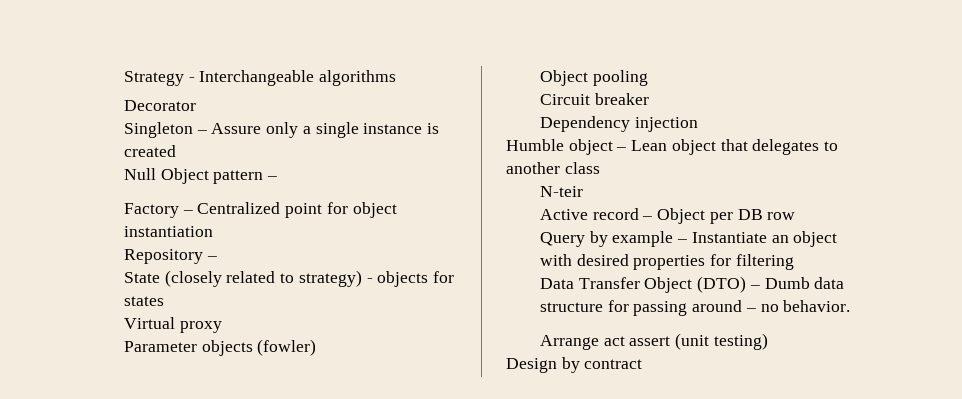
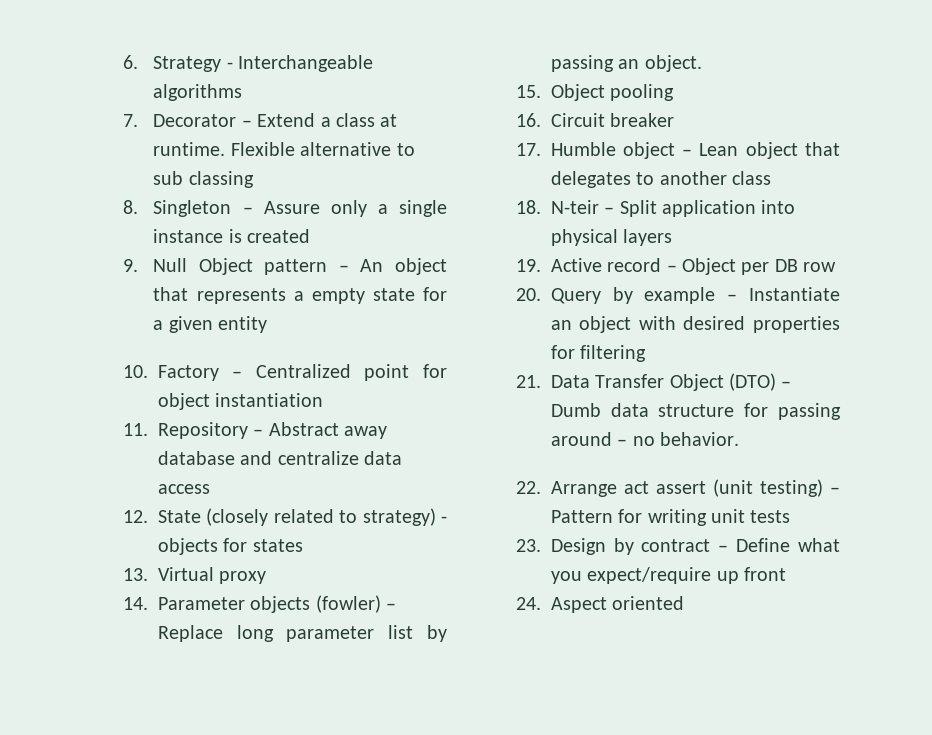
- Strategy - Interchangeable algorithms
+ 6. Strategy - Interchangeable algorithms
- Decorator
- Singleton – Assure only a single instance is created
+ 7. Decorator – Extend a class at runtime. Flexible alternative to sub classing
+ 8. Singleton – Assure only a single instance is created
- Null Object pattern –
- Factory – Centralized point for object instantiation
+ 9. Null Object pattern – An object that represents a empty state for a given entity
+ 10. Factory – Centralized point for object instantiation
- Repository –
- State (closely related to strategy) - objects for states
+ 11. Repository – Abstract away database and centralize data access
+ 12. State (closely related to strategy) - objects for states
- Virtual proxy
+ 13. Virtual proxy
- Parameter objects (fowler)
- Object pooling
+ 14. Parameter objects (fowler) – Replace long parameter list by passing an object.
+ 15. Object pooling
- Circuit breaker
+ 16. Circuit breaker
- Dependency injection
- Humble object – Lean object that delegates to another class
+ 17. Humble object – Lean object that delegates to another class
- N-teir
- Active record – Object per DB row
+ 18. N-teir – Split application into physical layers
+ 19. Active record – Object per DB row
- Query by example – Instantiate an object with desired properties for filtering
+ 20. Query by example – Instantiate an object with desired properties for filtering
- Data Transfer Object (DTO) – Dumb data structure for passing around – no behavior.
+ 21. Data Transfer Object (DTO) – Dumb data structure for passing around – no behavior.
- Arrange act assert (unit testing)
- Design by contract
+ 22. Arrange act assert (unit testing) – Pattern for writing unit tests
+ 23. Design by contract – Define what you expect/require up front
+ 24. Aspect oriented

